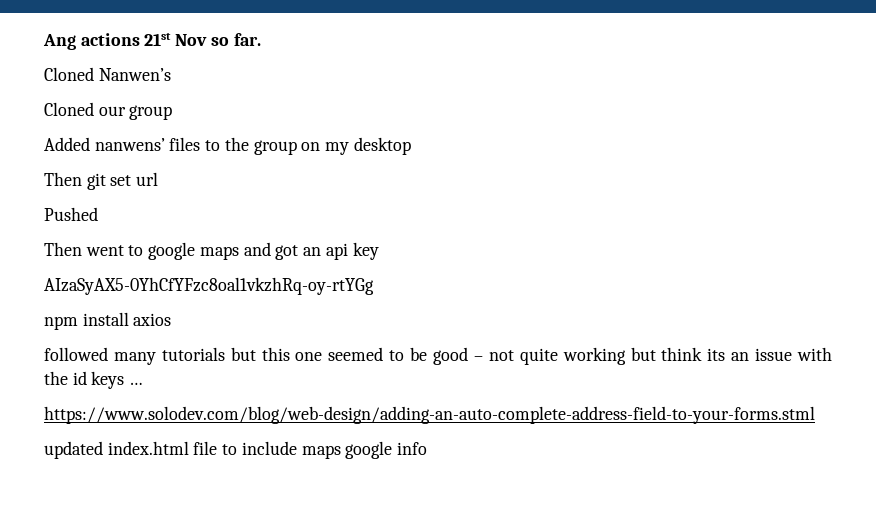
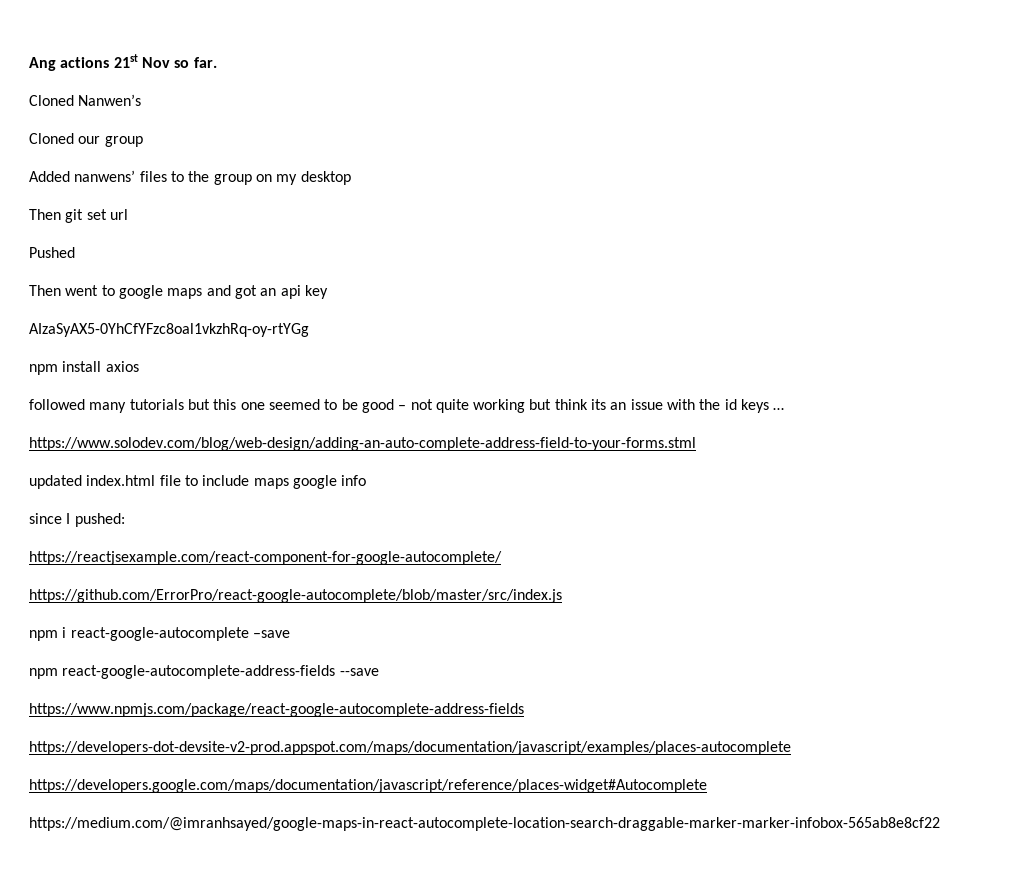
+ since I pushed:
+ https://reactjsexample.com/react-component-for-google-autocomplete/
+ https://github.com/ErrorPro/react-google-autocomplete/blob/master/src/index.js
+ npm i react-google-autocomplete –save
+ npm react-google-autocomplete-address-fields --save
+ https://www.npmjs.com/package/react-google-autocomplete-address-fields
+ https://developers-dot-devsite-v2-prod.appspot.com/maps/documentation/javascript/examples/places-autocomplete
+ https://developers.google.com/maps/documentation/javascript/reference/places-widget#Autocomplete
+ https://medium.com/@imranhsayed/google-maps-in-react-autocomplete-location-search-draggable-marker-marker-infobox-565ab8e8cf22

